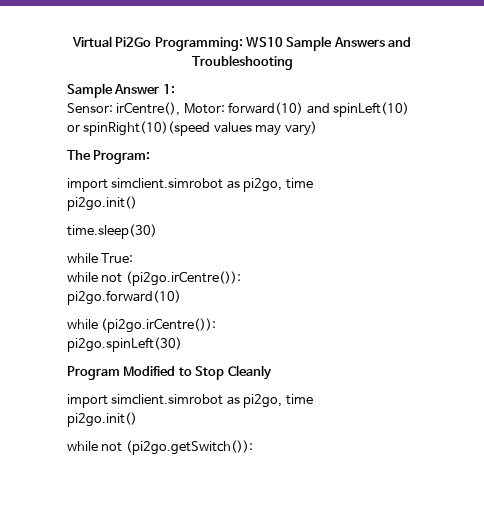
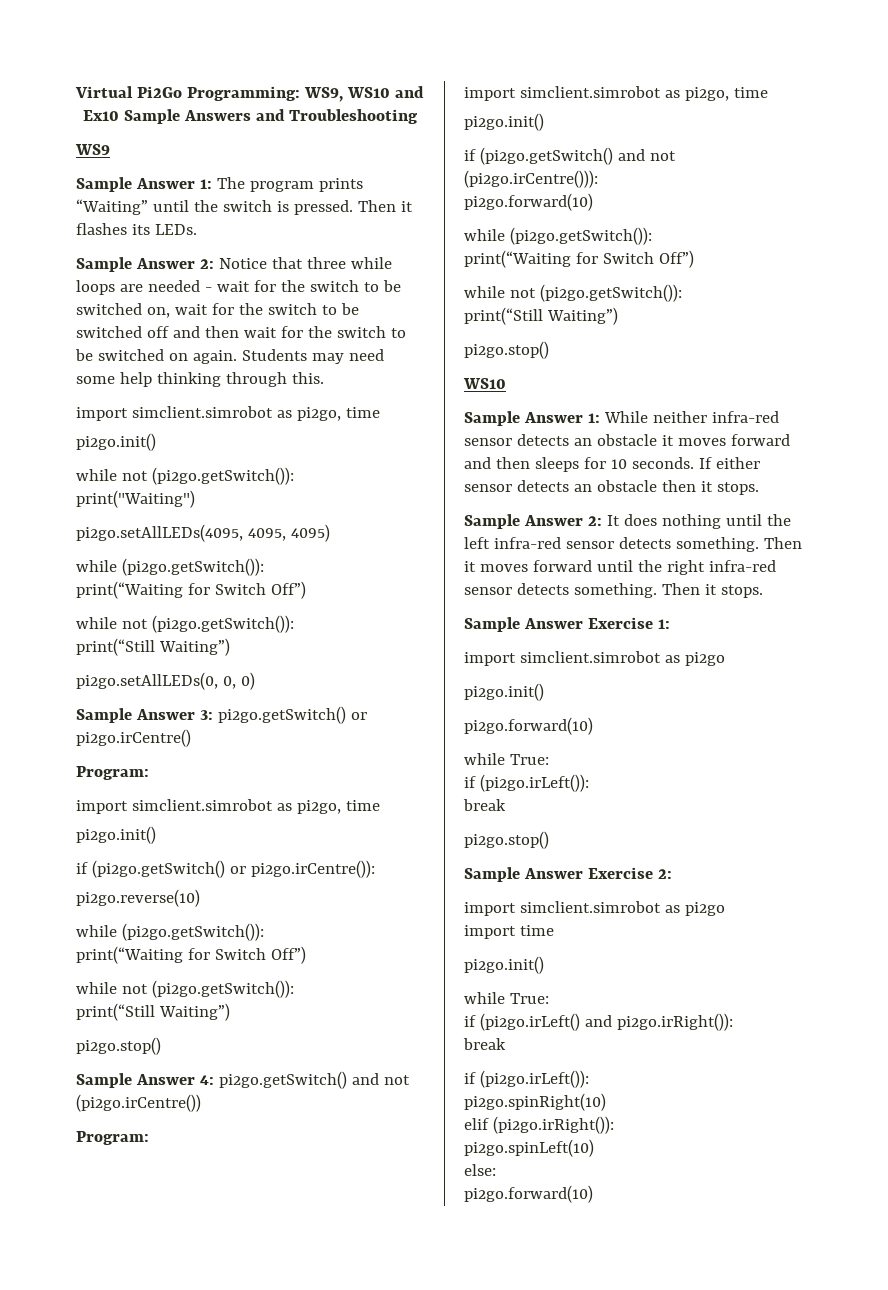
- Virtual Pi2Go Programming: WS10 Sample Answers and Troubleshooting
+ Virtual Pi2Go Programming: WS9, WS10 and Ex10 Sample Answers and Troubleshooting
- Sample Answer 1:
- Sensor: irCentre(), Motor: forward(10) and spinLeft(10) or spinRight(10)(speed values may vary)
- The Program:
- import simclient.simrobot as pi2go, time
- pi2go.init()
- time.sleep(30)
- while True:
- while not (pi2go.irCentre()):
- pi2go.forward(10)
- while (pi2go.irCentre()):
- pi2go.spinLeft(30)
- Program Modified to Stop Cleanly
+ WS9
+ Sample Answer 1: The program prints “Waiting” until the switch is pressed. Then it flashes its LEDs.
+ Sample Answer 2: Notice that three while loops are needed - wait for the switch to be switched on, wait for the switch to be switched off and then wait for the switch to be switched on again. Students may need some help thinking through this.
+ print("Waiting")
+ pi2go.setAllLEDs(4095, 4095, 4095)
+ while (pi2go.getSwitch()):
+ print(“Waiting for Switch Off”)
+ while not (pi2go.getSwitch()):
+ print(“Still Waiting”)
+ pi2go.setAllLEDs(0, 0, 0)
+ Sample Answer 3: pi2go.getSwitch() or pi2go.irCentre()
+ Program:
+ import simclient.simrobot as pi2go, time
+ pi2go.init()
+ if (pi2go.getSwitch() or pi2go.irCentre()):
+ pi2go.reverse(10)
+ while (pi2go.getSwitch()):
+ print(“Waiting for Switch Off”)
+ while not (pi2go.getSwitch()):
+ print(“Still Waiting”)
+ pi2go.stop()
+ Sample Answer 4: pi2go.getSwitch() and not (pi2go.irCentre())
+ Program:
+ import simclient.simrobot as pi2go, time
+ pi2go.init()
+ if (pi2go.getSwitch() and not (pi2go.irCentre())):
+ pi2go.forward(10)
+ while (pi2go.getSwitch()):
+ print(“Waiting for Switch Off”)
+ while not (pi2go.getSwitch()):
+ print(“Still Waiting”)
+ pi2go.stop()
+ WS10
+ Sample Answer 1: While neither infra-red sensor detects an obstacle it moves forward and then sleeps for 10 seconds. If either sensor detects an obstacle then it stops.
+ Sample Answer 2: It does nothing until the left infra-red sensor detects something. Then it moves forward until the right infra-red sensor detects something. Then it stops.
+ Sample Answer Exercise 1:
+ import simclient.simrobot as pi2go
+ pi2go.init()
+ pi2go.forward(10)
+ while True:
+ if (pi2go.irLeft()):
+ break
+ pi2go.stop()
+ Sample Answer Exercise 2:
+ import simclient.simrobot as pi2go
+ import time
+ pi2go.init()
+ while True:
+ if (pi2go.irLeft() and pi2go.irRight()):
+ break
+ if (pi2go.irLeft()):
+ pi2go.spinRight(10)
+ elif (pi2go.irRight()):
+ pi2go.spinLeft(10)
+ else:
+ pi2go.forward(10)

